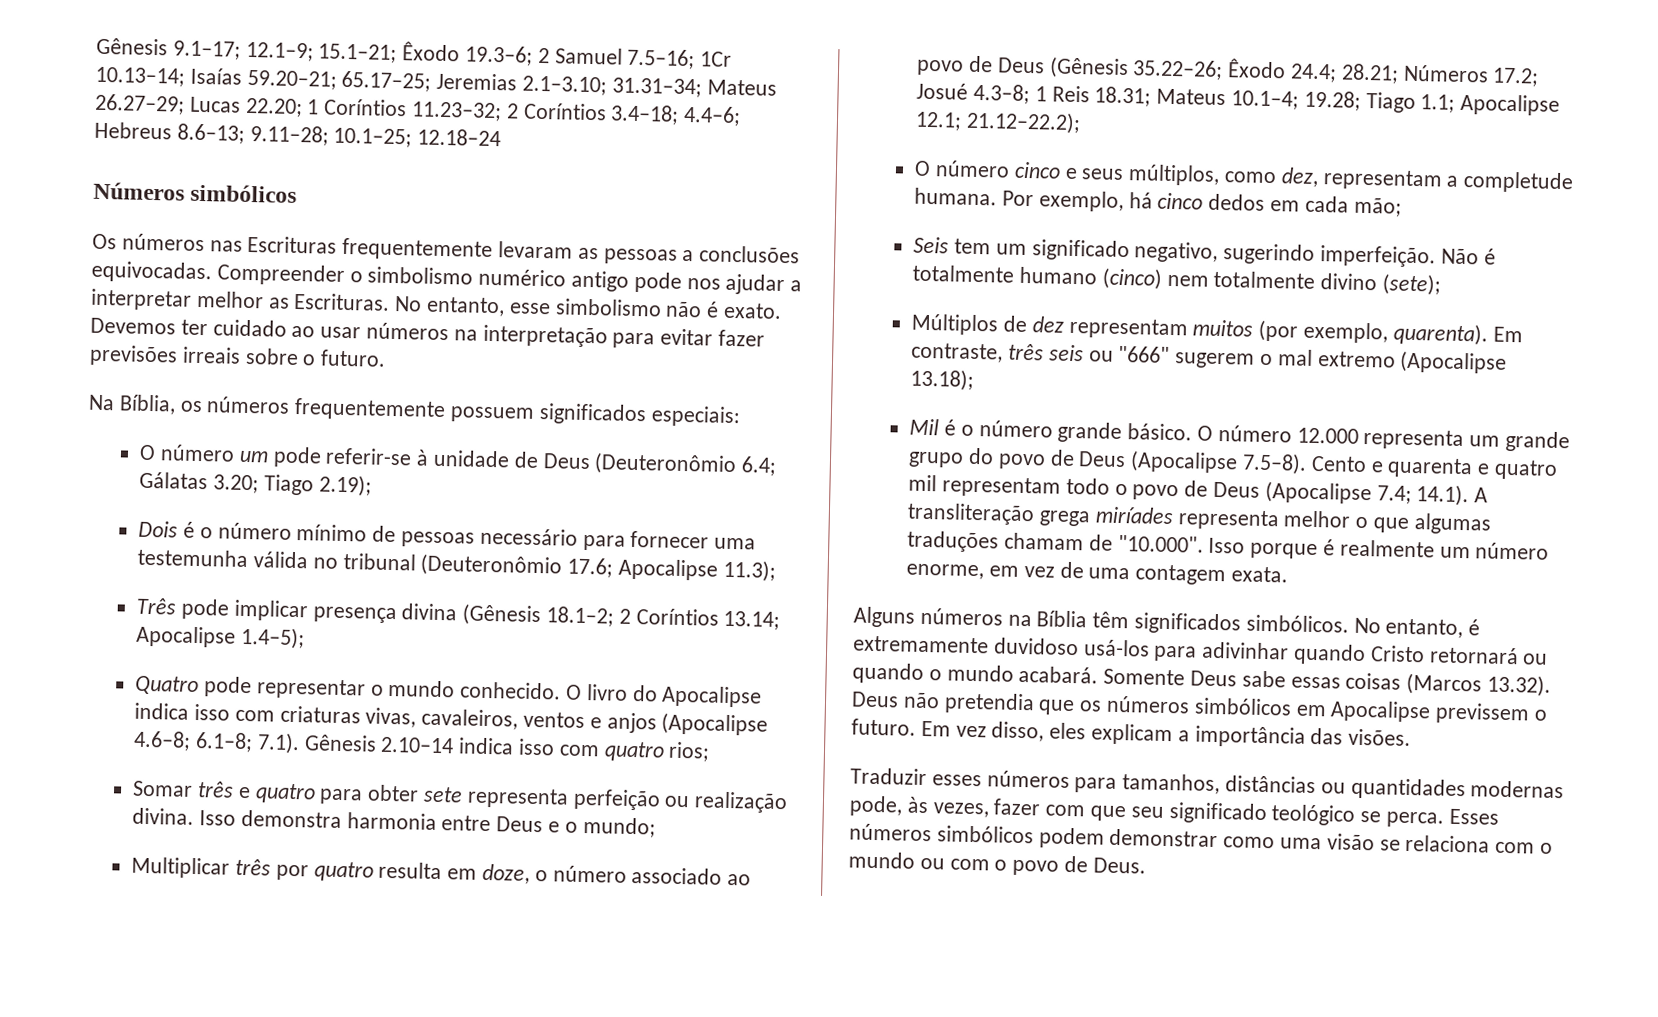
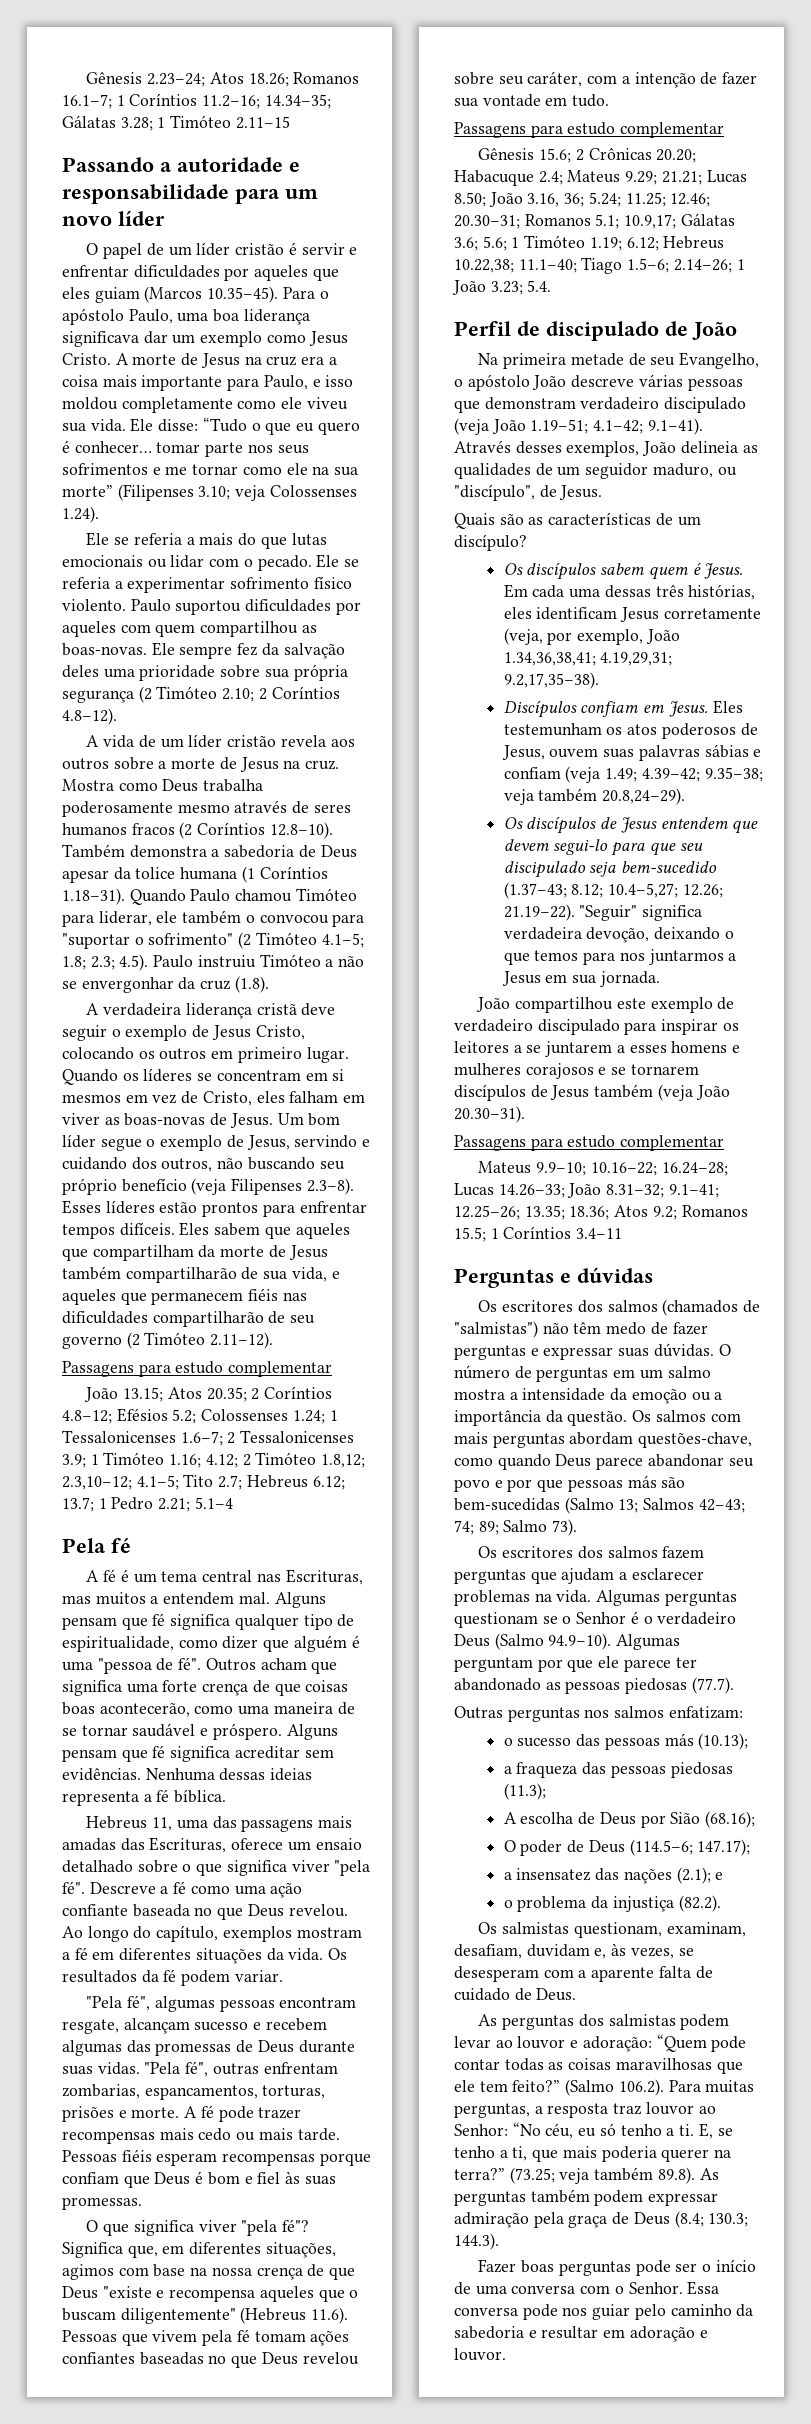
- Gênesis 9.1–17; 12.1–9; 15.1–21; Êxodo 19.3–6; 2 Samuel 7.5–16; 1Cr 10.13–14; Isaías 59.20–21; 65.17–25; Jeremias 2.1–3.10; 31.31–34; Mateus 26.27–29; Lucas 22.20; 1 Coríntios 11.23–32; 2 Coríntios 3.4–18; 4.4–6; Hebreus 8.6–13; 9.11–28; 10.1–25; 12.18–24
- Números simbólicos
- Os números nas Escrituras frequentemente levaram as pessoas a conclusões equivocadas. Compreender o simbolismo numérico antigo pode nos ajudar a interpretar melhor as Escrituras. No entanto, esse simbolismo não é exato. Devemos ter cuidado ao usar números na interpretação para evitar fazer previsões irreais sobre o futuro.
- Na Bíblia, os números frequentemente possuem significados especiais:
- O número um pode referir-se à unidade de Deus (Deuteronômio 6.4; Gálatas 3.20; Tiago 2.19);
- Dois é o número mínimo de pessoas necessário para fornecer uma testemunha válida no tribunal (Deuteronômio 17.6; Apocalipse 11.3);
- Três pode implicar presença divina (Gênesis 18.1–2; 2 Coríntios 13.14; Apocalipse 1.4–5);
- Quatro pode representar o mundo conhecido. O livro do Apocalipse indica isso com criaturas vivas, cavaleiros, ventos e anjos (Apocalipse 4.6–8; 6.1–8; 7.1). Gênesis 2.10–14 indica isso com quatro rios;
- Somar três e quatro para obter sete representa perfeição ou realização divina. Isso demonstra harmonia entre Deus e o mundo;
- Multiplicar três por quatro resulta em doze, o número associado ao povo de Deus (Gênesis 35.22–26; Êxodo 24.4; 28.21; Números 17.2; Josué 4.3–8; 1 Reis 18.31; Mateus 10.1–4; 19.28; Tiago 1.1; Apocalipse 12.1; 21.12–22.2);
- O número cinco e seus múltiplos, como dez, representam a completude humana. Por exemplo, há cinco dedos em cada mão;
- Seis tem um significado negativo, sugerindo imperfeição. Não é totalmente humano (cinco) nem totalmente divino (sete);
- Múltiplos de dez representam muitos (por exemplo, quarenta). Em contraste, três seis ou "666" sugerem o mal extremo (Apocalipse 13.18);
- Mil é o número grande básico. O número 12.000 representa um grande grupo do povo de Deus (Apocalipse 7.5–8). Cento e quarenta e quatro mil representam todo o povo de Deus (Apocalipse 7.4; 14.1). A transliteração grega miríades representa melhor o que algumas traduções chamam de "10.000". Isso porque é realmente um número enorme, em vez de uma contagem exata.
- Alguns números na Bíblia têm significados simbólicos. No entanto, é extremamente duvidoso usá-los para adivinhar quando Cristo retornará ou quando o mundo acabará. Somente Deus sabe essas coisas (Marcos 13.32). Deus não pretendia que os números simbólicos em Apocalipse previssem o futuro. Em vez disso, eles explicam a importância das visões.
- Traduzir esses números para tamanhos, distâncias ou quantidades modernas pode, às vezes, fazer com que seu significado teológico se perca. Esses números simbólicos podem demonstrar como uma visão se relaciona com o mundo ou com o povo de Deus.
+ Gênesis 2.23–24; Atos 18.26; Romanos 16.1–7; 1 Coríntios 11.2–16; 14.34–35; Gálatas 3.28; 1 Timóteo 2.11–15
+ Passando a autoridade e responsabilidade para um novo líder
+ O papel de um líder cristão é servir e enfrentar dificuldades por aqueles que eles guiam (Marcos 10.35–45). Para o apóstolo Paulo, uma boa liderança significava dar um exemplo como Jesus Cristo. A morte de Jesus na cruz era a coisa mais importante para Paulo, e isso moldou completamente como ele viveu sua vida. Ele disse: “Tudo o que eu quero é conhecer… tomar parte nos seus sofrimentos e me tornar como ele na sua morte” (Filipenses 3.10; veja Colossenses 1.24).
+ Ele se referia a mais do que lutas emocionais ou lidar com o pecado. Ele se referia a experimentar sofrimento físico violento. Paulo suportou dificuldades por aqueles com quem compartilhou as boas-novas. Ele sempre fez da salvação deles uma prioridade sobre sua própria segurança (2 Timóteo 2.10; 2 Coríntios 4.8–12).
+ A vida de um líder cristão revela aos outros sobre a morte de Jesus na cruz. Mostra como Deus trabalha poderosamente mesmo através de seres humanos fracos (2 Coríntios 12.8–10). Também demonstra a sabedoria de Deus apesar da tolice humana (1 Coríntios 1.18–31). Quando Paulo chamou Timóteo para liderar, ele também o convocou para "suportar o sofrimento" (2 Timóteo 4.1–5; 1.8; 2.3; 4.5). Paulo instruiu Timóteo a não se envergonhar da cruz (1.8).
+ A verdadeira liderança cristã deve seguir o exemplo de Jesus Cristo, colocando os outros em primeiro lugar. Quando os líderes se concentram em si mesmos em vez de Cristo, eles falham em viver as boas-novas de Jesus. Um bom líder segue o exemplo de Jesus, servindo e cuidando dos outros, não buscando seu próprio benefício (veja Filipenses 2.3–8). Esses líderes estão prontos para enfrentar tempos difíceis. Eles sabem que aqueles que compartilham da morte de Jesus também compartilharão de sua vida, e aqueles que permanecem fiéis nas dificuldades compartilharão de seu governo (2 Timóteo 2.11–12).
+ Passagens para estudo complementar
+ João 13.15; Atos 20.35; 2 Coríntios 4.8–12; Efésios 5.2; Colossenses 1.24; 1 Tessalonicenses 1.6–7; 2 Tessalonicenses 3.9; 1 Timóteo 1.16; 4.12; 2 Timóteo 1.8,12; 2.3,10–12; 4.1–5; Tito 2.7; Hebreus 6.12; 13.7; 1 Pedro 2.21; 5.1–4
+ Pela fé
+ A fé é um tema central nas Escrituras, mas muitos a entendem mal. Alguns pensam que fé significa qualquer tipo de espiritualidade, como dizer que alguém é uma "pessoa de fé". Outros acham que significa uma forte crença de que coisas boas acontecerão, como uma maneira de se tornar saudável e próspero. Alguns pensam que fé significa acreditar sem evidências. Nenhuma dessas ideias representa a fé bíblica.
+ Hebreus 11, uma das passagens mais amadas das Escrituras, oferece um ensaio detalhado sobre o que significa viver "pela fé". Descreve a fé como uma ação confiante baseada no que Deus revelou. Ao longo do capítulo, exemplos mostram a fé em diferentes situações da vida. Os resultados da fé podem variar.
+ "Pela fé", algumas pessoas encontram resgate, alcançam sucesso e recebem algumas das promessas de Deus durante suas vidas. "Pela fé", outras enfrentam zombarias, espancamentos, torturas, prisões e morte. A fé pode trazer recompensas mais cedo ou mais tarde. Pessoas fiéis esperam recompensas porque confiam que Deus é bom e fiel às suas promessas.
+ O que significa viver "pela fé"? Significa que, em diferentes situações, agimos com base na nossa crença de que Deus "existe e recompensa aqueles que o buscam diligentemente" (Hebreus 11.6). Pessoas que vivem pela fé tomam ações confiantes baseadas no que Deus revelou sobre seu caráter, com a intenção de fazer sua vontade em tudo.
+ Passagens para estudo complementar
+ Gênesis 15.6; 2 Crônicas 20.20; Habacuque 2.4; Mateus 9.29; 21.21; Lucas 8.50; João 3.16, 36; 5.24; 11.25; 12.46; 20.30–31; Romanos 5.1; 10.9,17; Gálatas 3.6; 5.6; 1 Timóteo 1.19; 6.12; Hebreus 10.22,38; 11.1–40; Tiago 1.5–6; 2.14–26; 1 João 3.23; 5.4.
+ Perfil de discipulado de João
+ Na primeira metade de seu Evangelho, o apóstolo João descreve várias pessoas que demonstram verdadeiro discipulado (veja João 1.19–51; 4.1–42; 9.1–41). Através desses exemplos, João delineia as qualidades de um seguidor maduro, ou "discípulo", de Jesus.
+ Quais são as características de um discípulo?
+ Os discípulos sabem quem é Jesus. Em cada uma dessas três histórias, eles identificam Jesus corretamente (veja, por exemplo, João 1.34,36,38,41; 4.19,29,31; 9.2,17,35–38).
+ Discípulos confiam em Jesus. Eles testemunham os atos poderosos de Jesus, ouvem suas palavras sábias e confiam (veja 1.49; 4.39–42; 9.35–38; veja também 20.8,24–29).
+ Os discípulos de Jesus entendem que devem segui-lo para que seu discipulado seja bem-sucedido (1.37–43; 8.12; 10.4–5,27; 12.26; 21.19–22). "Seguir" significa verdadeira devoção, deixando o que temos para nos juntarmos a Jesus em sua jornada.
+ João compartilhou este exemplo de verdadeiro discipulado para inspirar os leitores a se juntarem a esses homens e mulheres corajosos e se tornarem discípulos de Jesus também (veja João 20.30–31).
+ Passagens para estudo complementar
+ Mateus 9.9–10; 10.16–22; 16.24–28; Lucas 14.26–33; João 8.31–32; 9.1–41; 12.25–26; 13.35; 18.36; Atos 9.2; Romanos 15.5; 1 Coríntios 3.4–11
+ Perguntas e dúvidas
+ Os escritores dos salmos (chamados de "salmistas") não têm medo de fazer perguntas e expressar suas dúvidas. O número de perguntas em um salmo mostra a intensidade da emoção ou a importância da questão. Os salmos com mais perguntas abordam questões-chave, como quando Deus parece abandonar seu povo e por que pessoas más são bem-sucedidas (Salmo 13; Salmos 42–43; 74; 89; Salmo 73).
+ Os escritores dos salmos fazem perguntas que ajudam a esclarecer problemas na vida. Algumas perguntas questionam se o Senhor é o verdadeiro Deus (Salmo 94.9–10). Algumas perguntam por que ele parece ter abandonado as pessoas piedosas (77.7).
+ Outras perguntas nos salmos enfatizam:
+ o sucesso das pessoas más (10.13);
+ a fraqueza das pessoas piedosas (11.3);
+ A escolha de Deus por Sião (68.16);
+ O poder de Deus (114.5–6; 147.17);
+ a insensatez das nações (2.1); e
+ o problema da injustiça (82.2).
+ Os salmistas questionam, examinam, desafiam, duvidam e, às vezes, se desesperam com a aparente falta de cuidado de Deus.
+ As perguntas dos salmistas podem levar ao louvor e adoração: “Quem pode contar todas as coisas maravilhosas que ele tem feito?” (Salmo 106.2). Para muitas perguntas, a resposta traz louvor ao Senhor: “No céu, eu só tenho a ti. E, se tenho a ti, que mais poderia querer na terra?” (73.25; veja também 89.8). As perguntas também podem expressar admiração pela graça de Deus (8.4; 130.3; 144.3).
+ Fazer boas perguntas pode ser o início de uma conversa com o Senhor. Essa conversa pode nos guiar pelo caminho da sabedoria e resultar em adoração e louvor.

